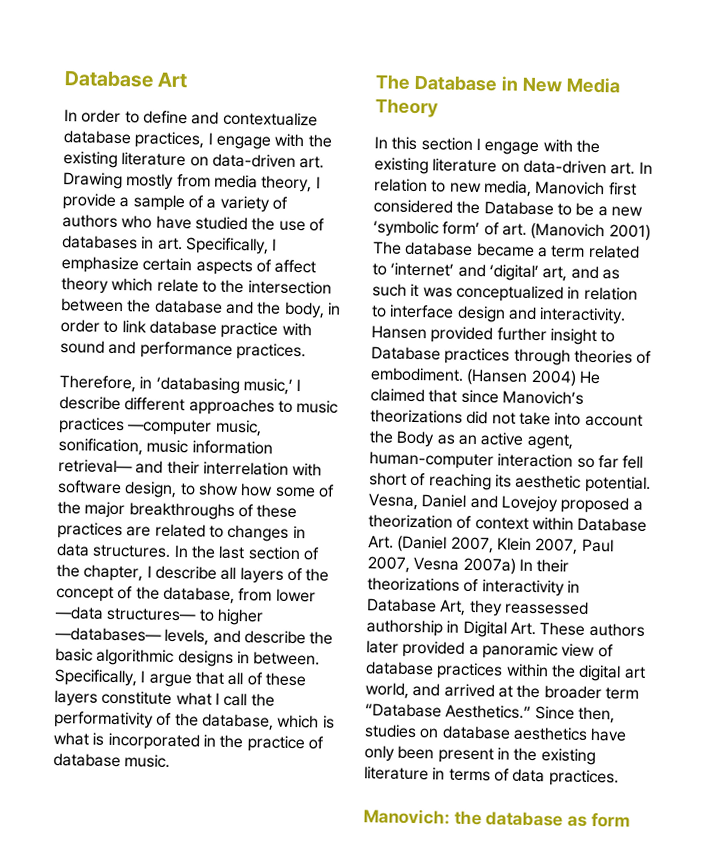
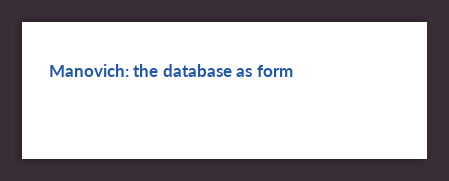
- Database Art
- In order to define and contextualize database practices, I engage with the existing literature on data-driven art. Drawing mostly from media theory, I provide a sample of a variety of authors who have studied the use of databases in art. Specifically, I emphasize certain aspects of affect theory which relate to the intersection between the database and the body, in order to link database practice with sound and performance practices.
- Therefore, in ‘databasing music,’ I describe different approaches to music practices —computer music, sonification, music information retrieval— and their interrelation with software design, to show how some of the major breakthroughs of these practices are related to changes in data structures. In the last section of the chapter, I describe all layers of the concept of the database, from lower —data structures— to higher —databases— levels, and describe the basic algorithmic designs in between. Specifically, I argue that all of these layers constitute what I call the performativity of the database, which is what is incorporated in the practice of database music.
- The Database in New Media Theory
- In this section I engage with the existing literature on data-driven art. In relation to new media, Manovich first considered the Database to be a new ‘symbolic form’ of art. (Manovich 2001) The database became a term related to ‘internet’ and ‘digital’ art, and as such it was conceptualized in relation to interface design and interactivity. Hansen provided further insight to Database practices through theories of embodiment. (Hansen 2004) He claimed that since Manovich’s theorizations did not take into account the Body as an active agent, human-computer interaction so far fell short of reaching its aesthetic potential. Vesna, Daniel and Lovejoy proposed a theorization of context within Database Art. (Daniel 2007, Klein 2007, Paul 2007, Vesna 2007a) In their theorizations of interactivity in Database Art, they reassessed authorship in Digital Art. These authors later provided a panoramic view of database practices within the digital art world, and arrived at the broader term “Database Aesthetics.” Since then, studies on database aesthetics have only been present in the existing literature in terms of data practices.

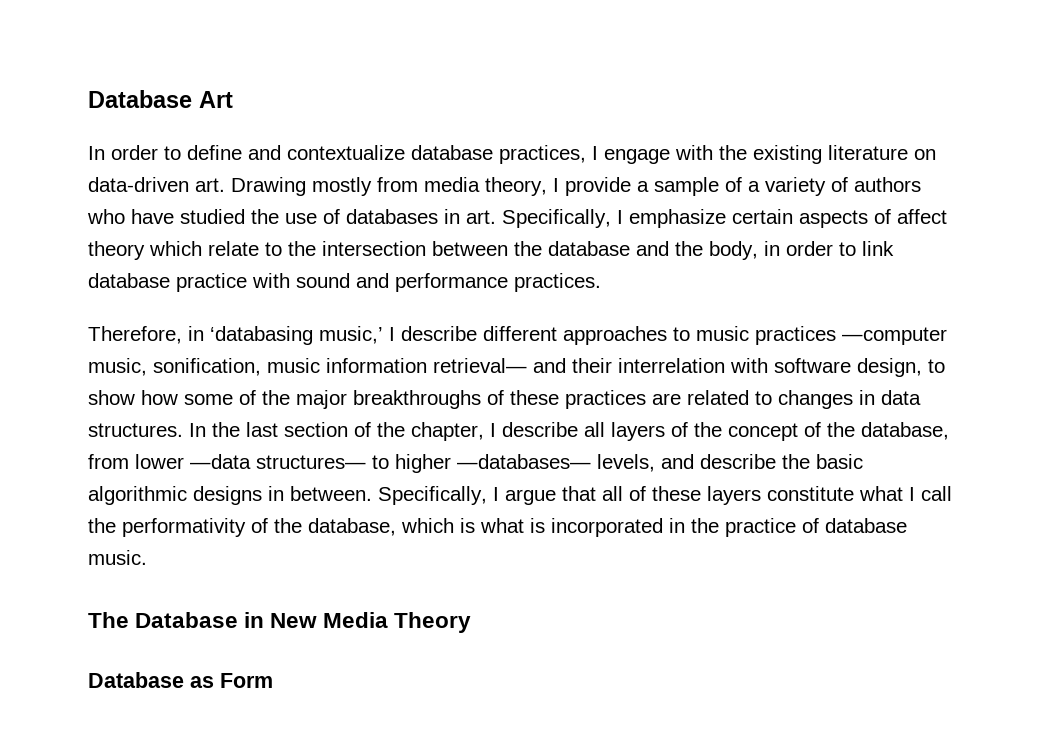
- Manovich: the database as form
+ Database Art
+ In order to define and contextualize database practices, I engage with the existing literature on data-driven art. Drawing mostly from media theory, I provide a sample of a variety of authors who have studied the use of databases in art. Specifically, I emphasize certain aspects of affect theory which relate to the intersection between the database and the body, in order to link database practice with sound and performance practices.
+ Therefore, in ‘databasing music,’ I describe different approaches to music practices —computer music, sonification, music information retrieval— and their interrelation with software design, to show how some of the major breakthroughs of these practices are related to changes in data structures. In the last section of the chapter, I describe all layers of the concept of the database, from lower —data structures— to higher —databases— levels, and describe the basic algorithmic designs in between. Specifically, I argue that all of these layers constitute what I call the performativity of the database, which is what is incorporated in the practice of database music.
+ The Database in New Media Theory
+ Database as Form

